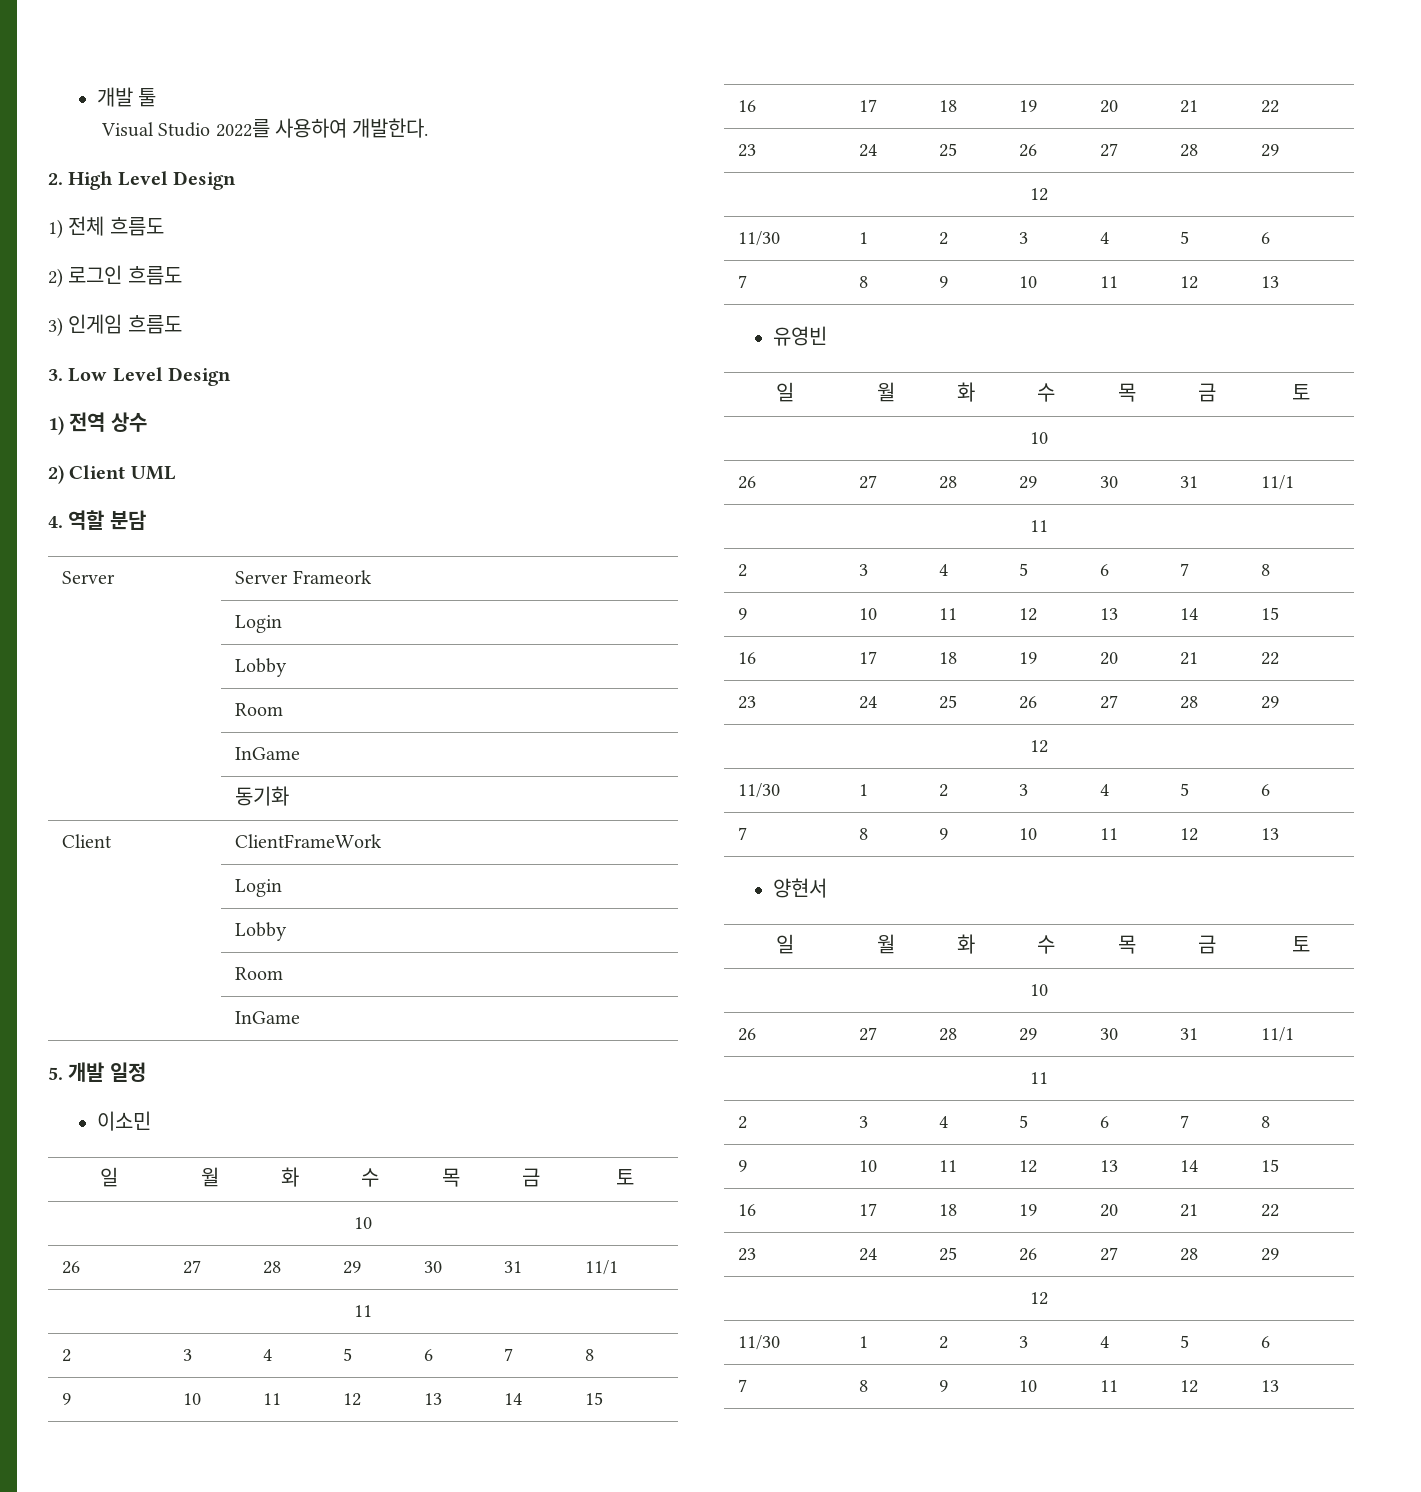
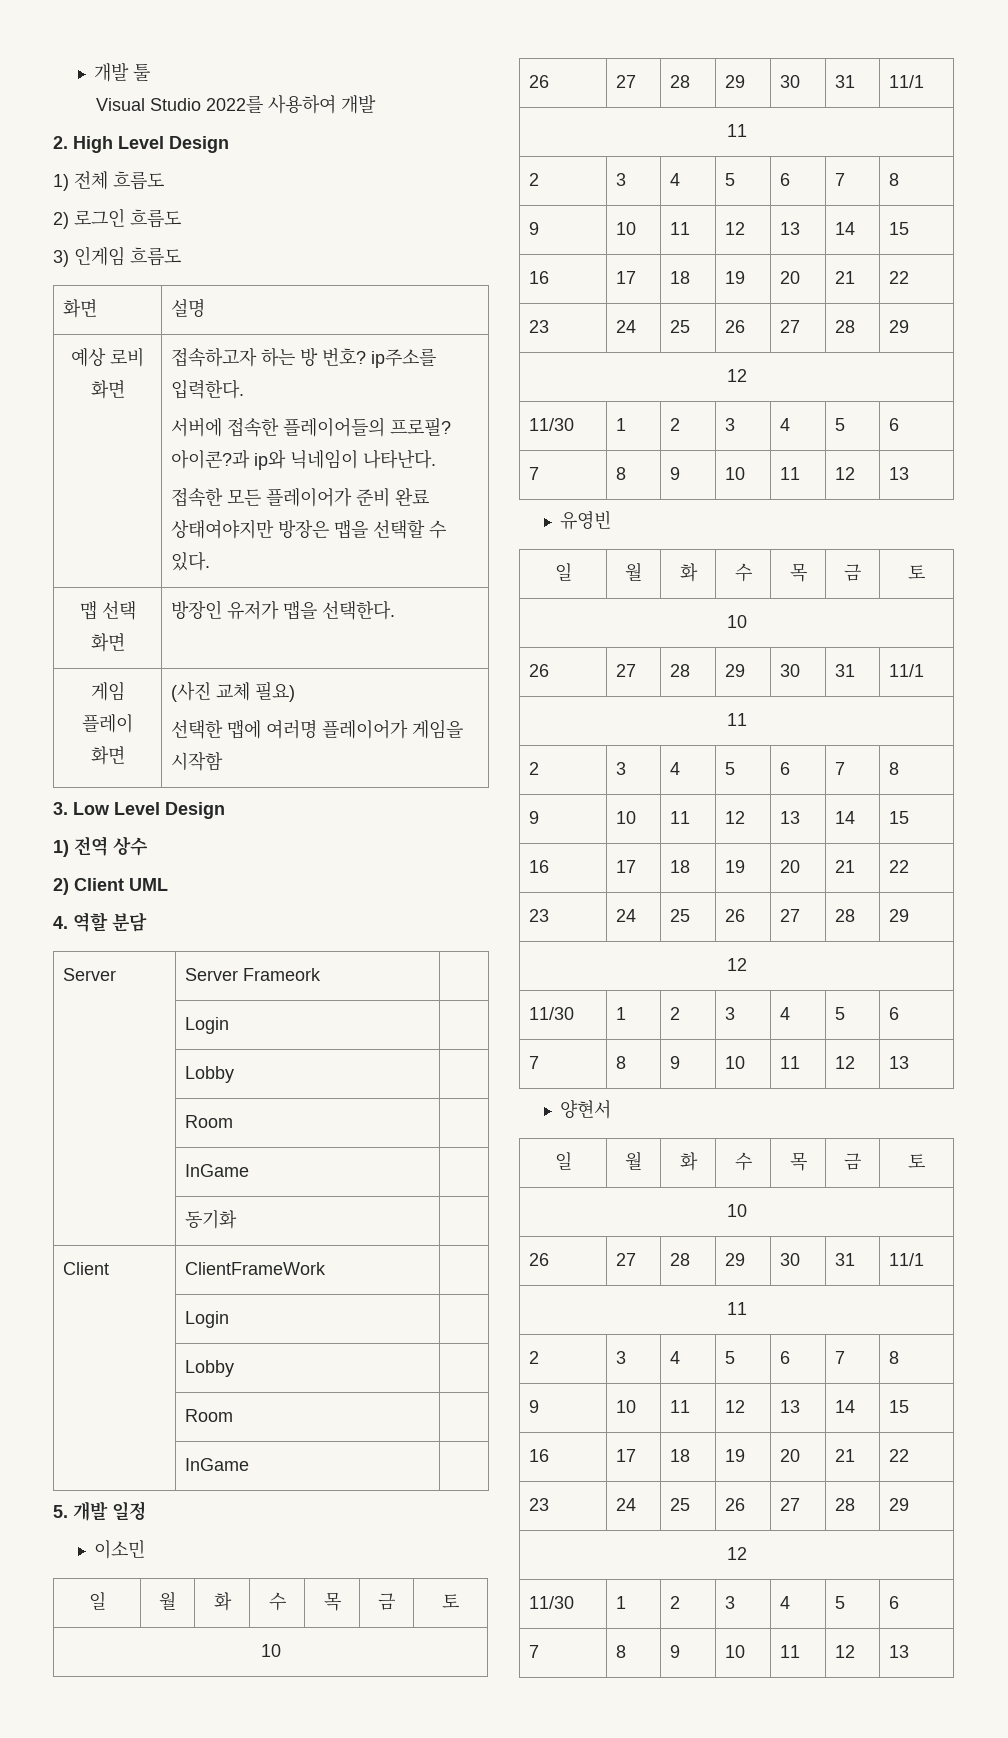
- Visual Studio 2022를 사용하여 개발한다.
+ Visual Studio 2022를 사용하여 개발
+ 화면 | 설명
+ 예상 로비 화면 | 접속하고자 하는 방 번호? ip주소를 입력한다.
+ 서버에 접속한 플레이어들의 프로필? 아이콘?과 ip와 닉네임이 나타난다.
+ 접속한 모든 플레이어가 준비 완료 상태여야지만 방장은 맵을 선택할 수 있다.
+ 맵 선택 화면 | 방장인 유저가 맵을 선택한다.
+ 게임 플레이 화면 | (사진 교체 필요)
+ 선택한 맵에 여러명 플레이어가 게임을 시작함

